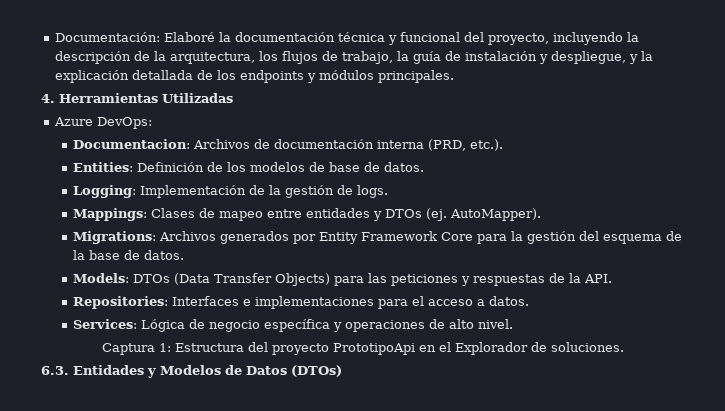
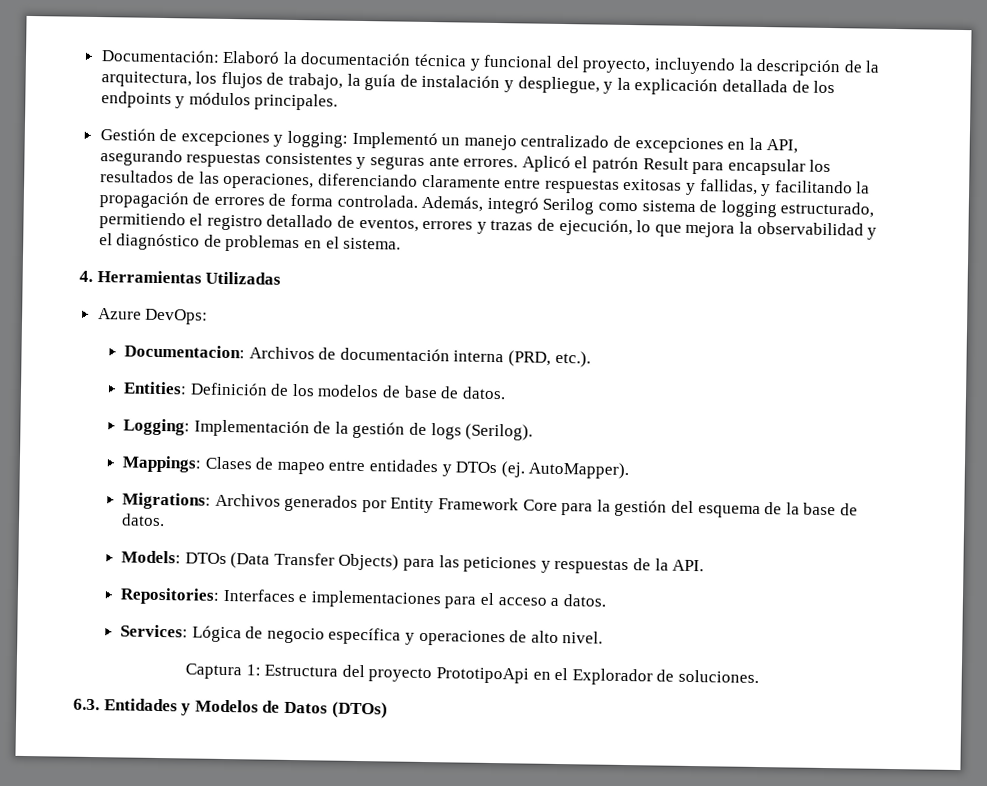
- Documentación: Elaboré la documentación técnica y funcional del proyecto, incluyendo la descripción de la arquitectura, los flujos de trabajo, la guía de instalación y despliegue, y la explicación detallada de los endpoints y módulos principales.
+ Documentación: Elaboró la documentación técnica y funcional del proyecto, incluyendo la descripción de la arquitectura, los flujos de trabajo, la guía de instalación y despliegue, y la explicación detallada de los endpoints y módulos principales.
+ Gestión de excepciones y logging: Implementó un manejo centralizado de excepciones en la API, asegurando respuestas consistentes y seguras ante errores. Aplicó el patrón Result para encapsular los resultados de las operaciones, diferenciando claramente entre respuestas exitosas y fallidas, y facilitando la propagación de errores de forma controlada. Además, integró Serilog como sistema de logging estructurado, permitiendo el registro detallado de eventos, errores y trazas de ejecución, lo que mejora la observabilidad y el diagnóstico de problemas en el sistema.
- Logging: Implementación de la gestión de logs.
+ Logging: Implementación de la gestión de logs (Serilog).

